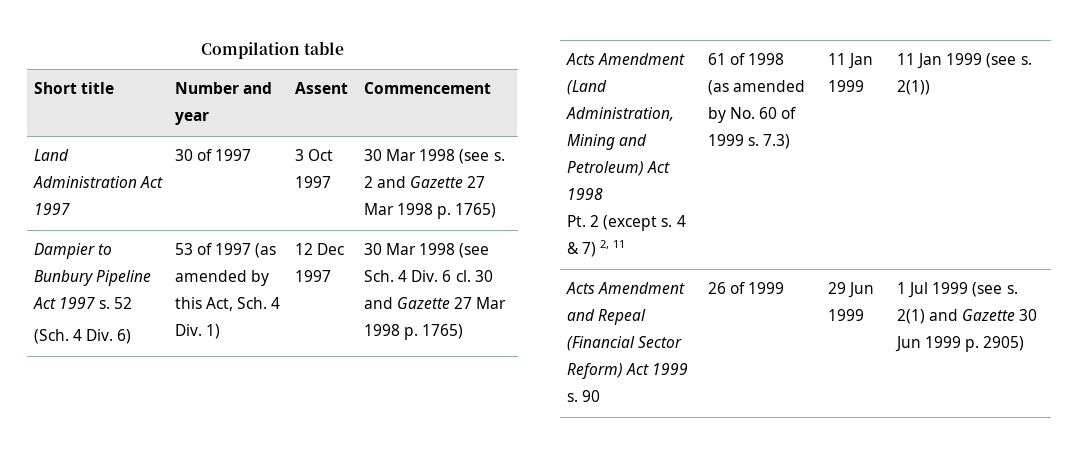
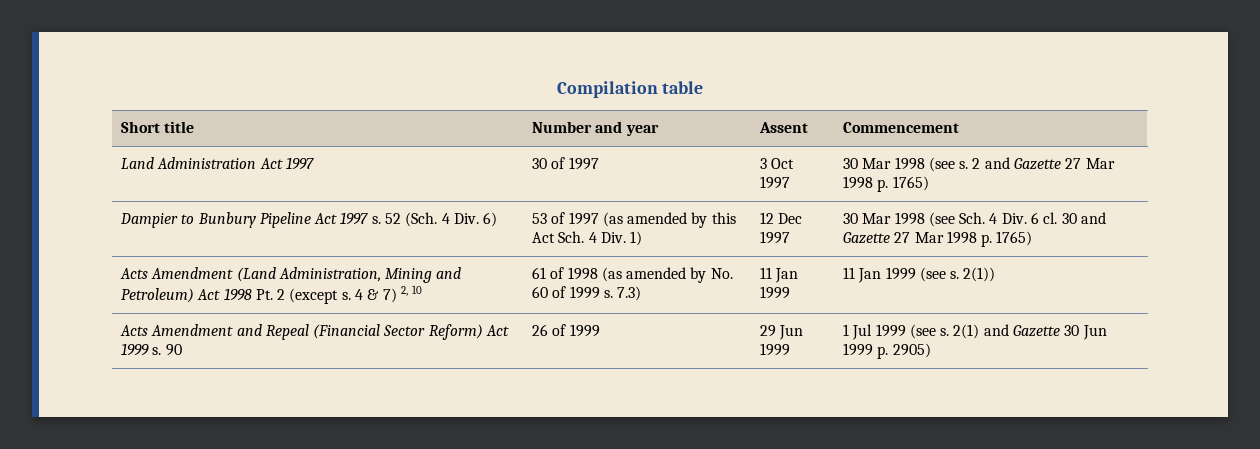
- 52
- (Sch. 4 Div. 6)
+ 52 (Sch. 4 Div. 6)
- 53 of 1997 (as amended by this Act, Sch. 4 Div. 1)
+ 53 of 1997 (as amended by this Act Sch. 4 Div. 1)
- Acts Amendment (Land Administration, Mining and Petroleum) Act 1998
- Pt. 2 (except s. 4 & 7) 2, 11 | 61 of 1998
- (as amended by No. 60 of 1999 s. 7.3) | 11 Jan 1999 | 11 Jan 1999 (see s. 2(1))
+ Acts Amendment (Land Administration, Mining and Petroleum) Act 1998 Pt. 2 (except s. 4 & 7) 2, 10 | 61 of 1998 (as amended by No. 60 of 1999 s. 7.3) | 11 Jan 1999 | 11 Jan 1999 (see s. 2(1))

